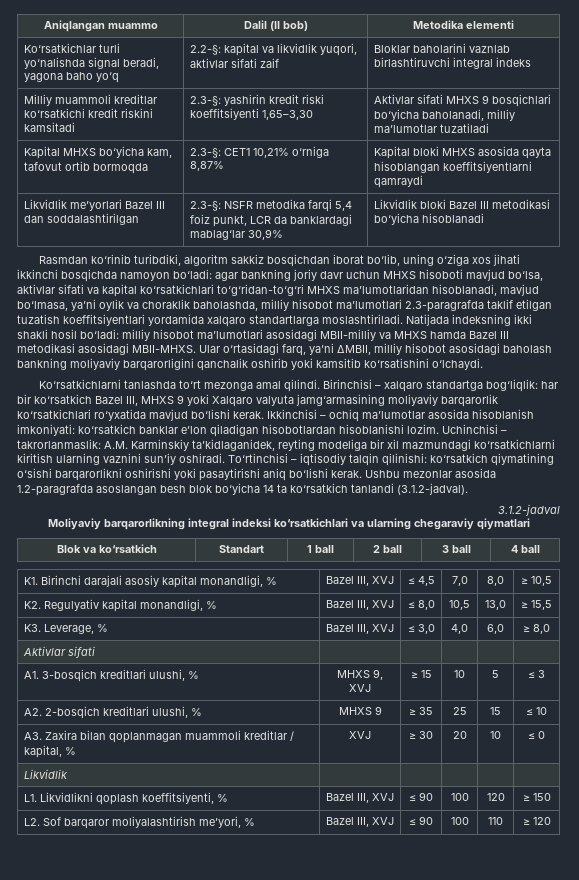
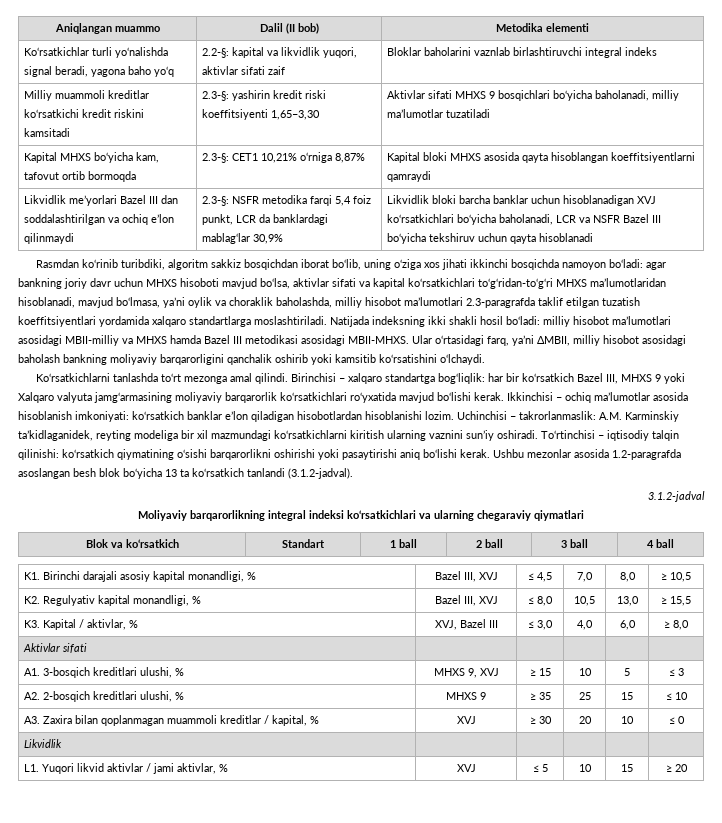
- Likvidlik me’yorlari Bazel III dan soddalashtirilgan
+ Likvidlik me’yorlari Bazel III dan soddalashtirilgan va ochiq e’lon qilinmaydi
- Likvidlik bloki Bazel III metodikasi bo‘yicha hisoblanadi
+ Likvidlik bloki barcha banklar uchun hisoblanadigan XVJ ko‘rsatkichlari bo‘yicha baholanadi, LCR va NSFR Bazel III bo‘yicha tekshiruv uchun qayta hisoblanadi
- Ushbu mezonlar asosida 1.2-paragrafda asoslangan besh blok bo‘yicha 14 ta ko‘rsatkich tanlandi (3.1.2-jadval).
+ Ushbu mezonlar asosida 1.2-paragrafda asoslangan besh blok bo‘yicha 13 ta ko‘rsatkich tanlandi (3.1.2-jadval).
- K3. Leverage, % | Bazel III, XVJ | ≤ 3,0 | 4,0 | 6,0 | ≥ 8,0
+ K3. Kapital / aktivlar, % | XVJ, Bazel III | ≤ 3,0 | 4,0 | 6,0 | ≥ 8,0
- L1. Likvidlikni qoplash koeffitsiyenti, % | Bazel III, XVJ | ≤ 90 | 100 | 120 | ≥ 150
- L2. Sof barqaror moliyalashtirish me’yori, % | Bazel III, XVJ | ≤ 90 | 100 | 110 | ≥ 120
+ L1. Yuqori likvid aktivlar / jami aktivlar, % | XVJ | ≤ 5 | 10 | 15 | ≥ 20

